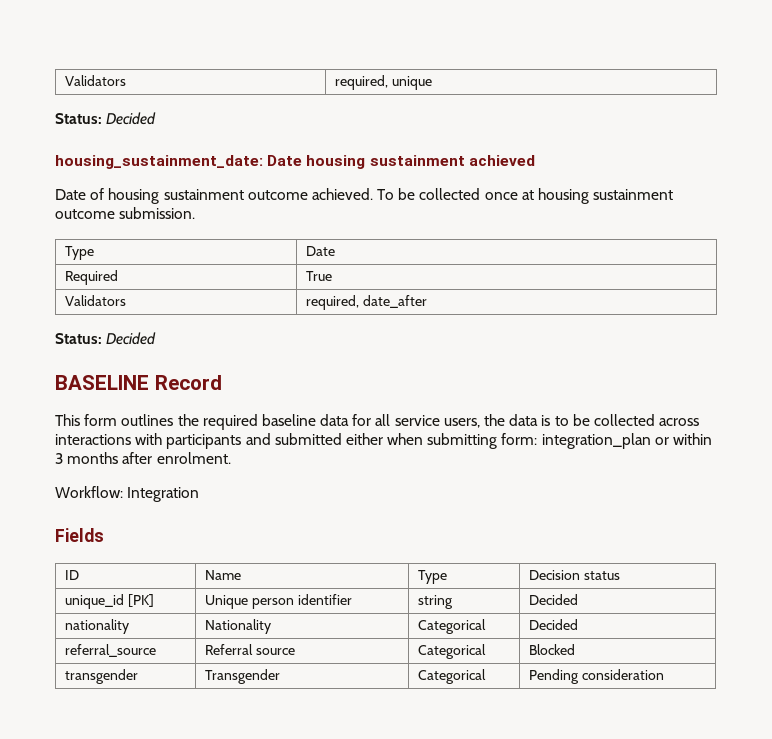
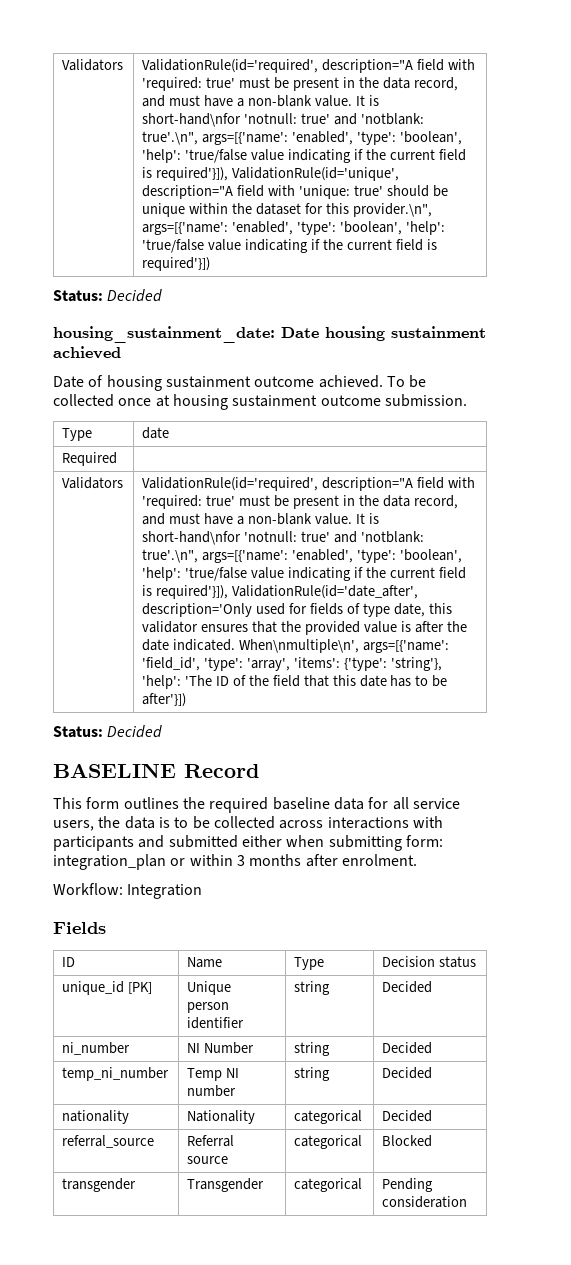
- Validators | required, unique
+ Validators | ValidationRule(id='required', description="A field with 'required: true' must be present in the data record, and must have a non-blank value. It is short-hand\nfor 'notnull: true' and 'notblank: true'.\n", args=[{'name': 'enabled', 'type': 'boolean', 'help': 'true/false value indicating if the current field is required'}]), ValidationRule(id='unique', description="A field with 'unique: true' should be unique within the dataset for this provider.\n", args=[{'name': 'enabled', 'type': 'boolean', 'help': 'true/false value indicating if the current field is required'}])
- Type | Date
+ Type | date
- Required | True
- Validators | required, date_after
+ Required |
+ Validators | ValidationRule(id='required', description="A field with 'required: true' must be present in the data record, and must have a non-blank value. It is short-hand\nfor 'notnull: true' and 'notblank: true'.\n", args=[{'name': 'enabled', 'type': 'boolean', 'help': 'true/false value indicating if the current field is required'}]), ValidationRule(id='date_after', description='Only used for fields of type date, this validator ensures that the provided value is after the date indicated. When\nmultiple\n', args=[{'name': 'field_id', 'type': 'array', 'items': {'type': 'string'}, 'help': 'The ID of the field that this date has to be after'}])
+ ni_number | NI Number | string | Decided
+ temp_ni_number | Temp NI number | string | Decided
- nationality | Nationality | Categorical | Decided
+ nationality | Nationality | categorical | Decided
- referral_source | Referral source | Categorical | Blocked
+ referral_source | Referral source | categorical | Blocked
- transgender | Transgender | Categorical | Pending consideration
+ transgender | Transgender | categorical | Pending consideration

